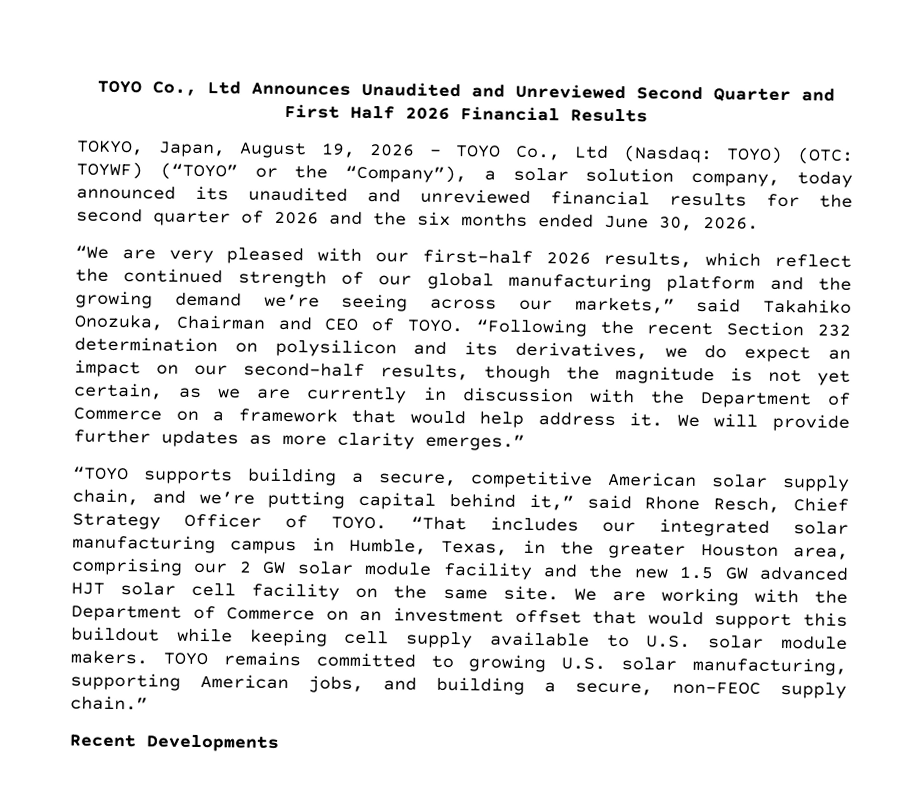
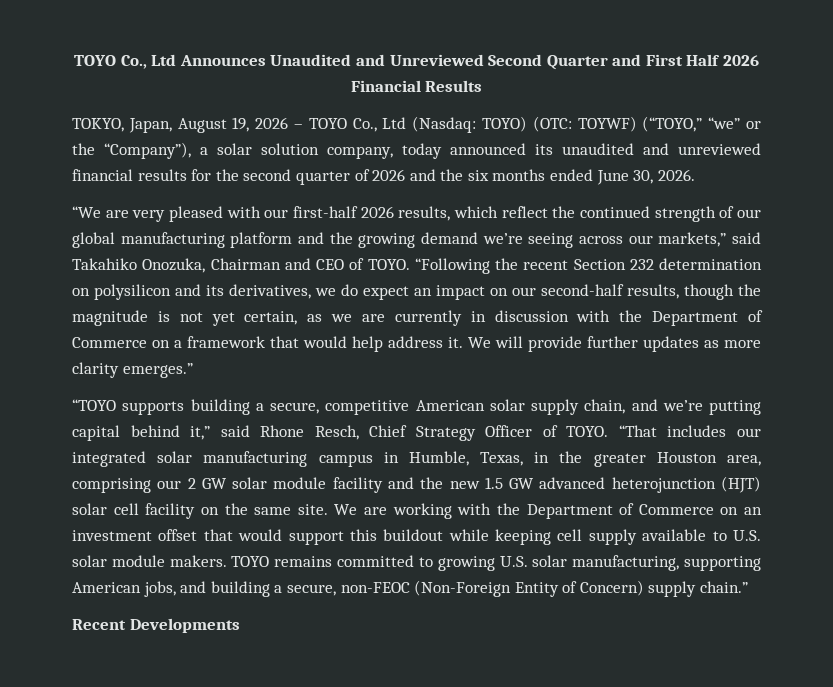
- TOKYO, Japan, August 19, 2026 – TOYO Co., Ltd (Nasdaq: TOYO) (OTC: TOYWF) (“TOYO” or the “Company”), a solar solution company, today announced its unaudited and unreviewed financial results for the second quarter of 2026 and the six months ended June 30, 2026.
+ TOKYO, Japan, August 19, 2026 – TOYO Co., Ltd (Nasdaq: TOYO) (OTC: TOYWF) (“TOYO,” “we” or the “Company”), a solar solution company, today announced its unaudited and unreviewed financial results for the second quarter of 2026 and the six months ended June 30, 2026.
- “That includes our integrated solar manufacturing campus in Humble, Texas, in the greater Houston area, comprising our 2 GW solar module facility and the new 1.5 GW advanced HJT solar cell facility on the same site.
+ “That includes our integrated solar manufacturing campus in Humble, Texas, in the greater Houston area, comprising our 2 GW solar module facility and the new 1.5 GW advanced heterojunction (HJT) solar cell facility on the same site.
- TOYO remains committed to growing U.S. solar manufacturing, supporting American jobs, and building a secure, non-FEOC supply chain.”
+ TOYO remains committed to growing U.S. solar manufacturing, supporting American jobs, and building a secure, non-FEOC (Non-Foreign Entity of Concern) supply chain.”

